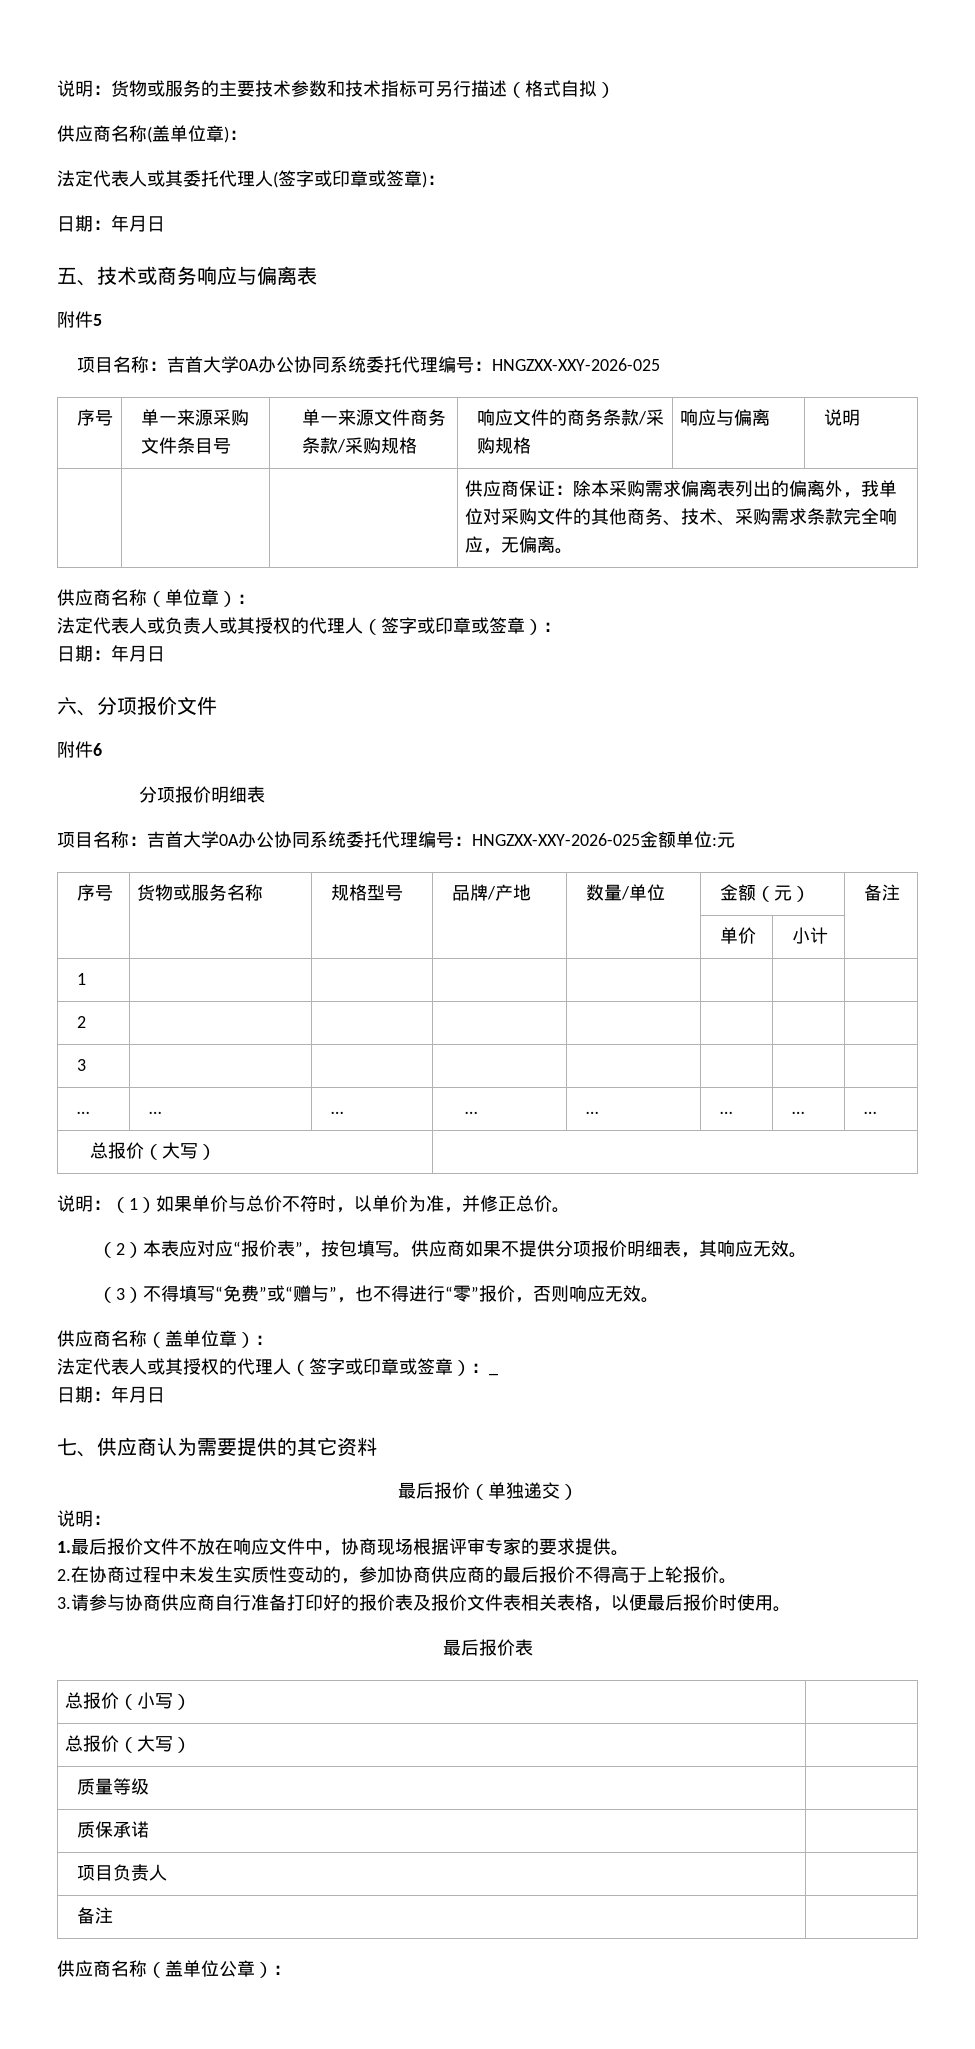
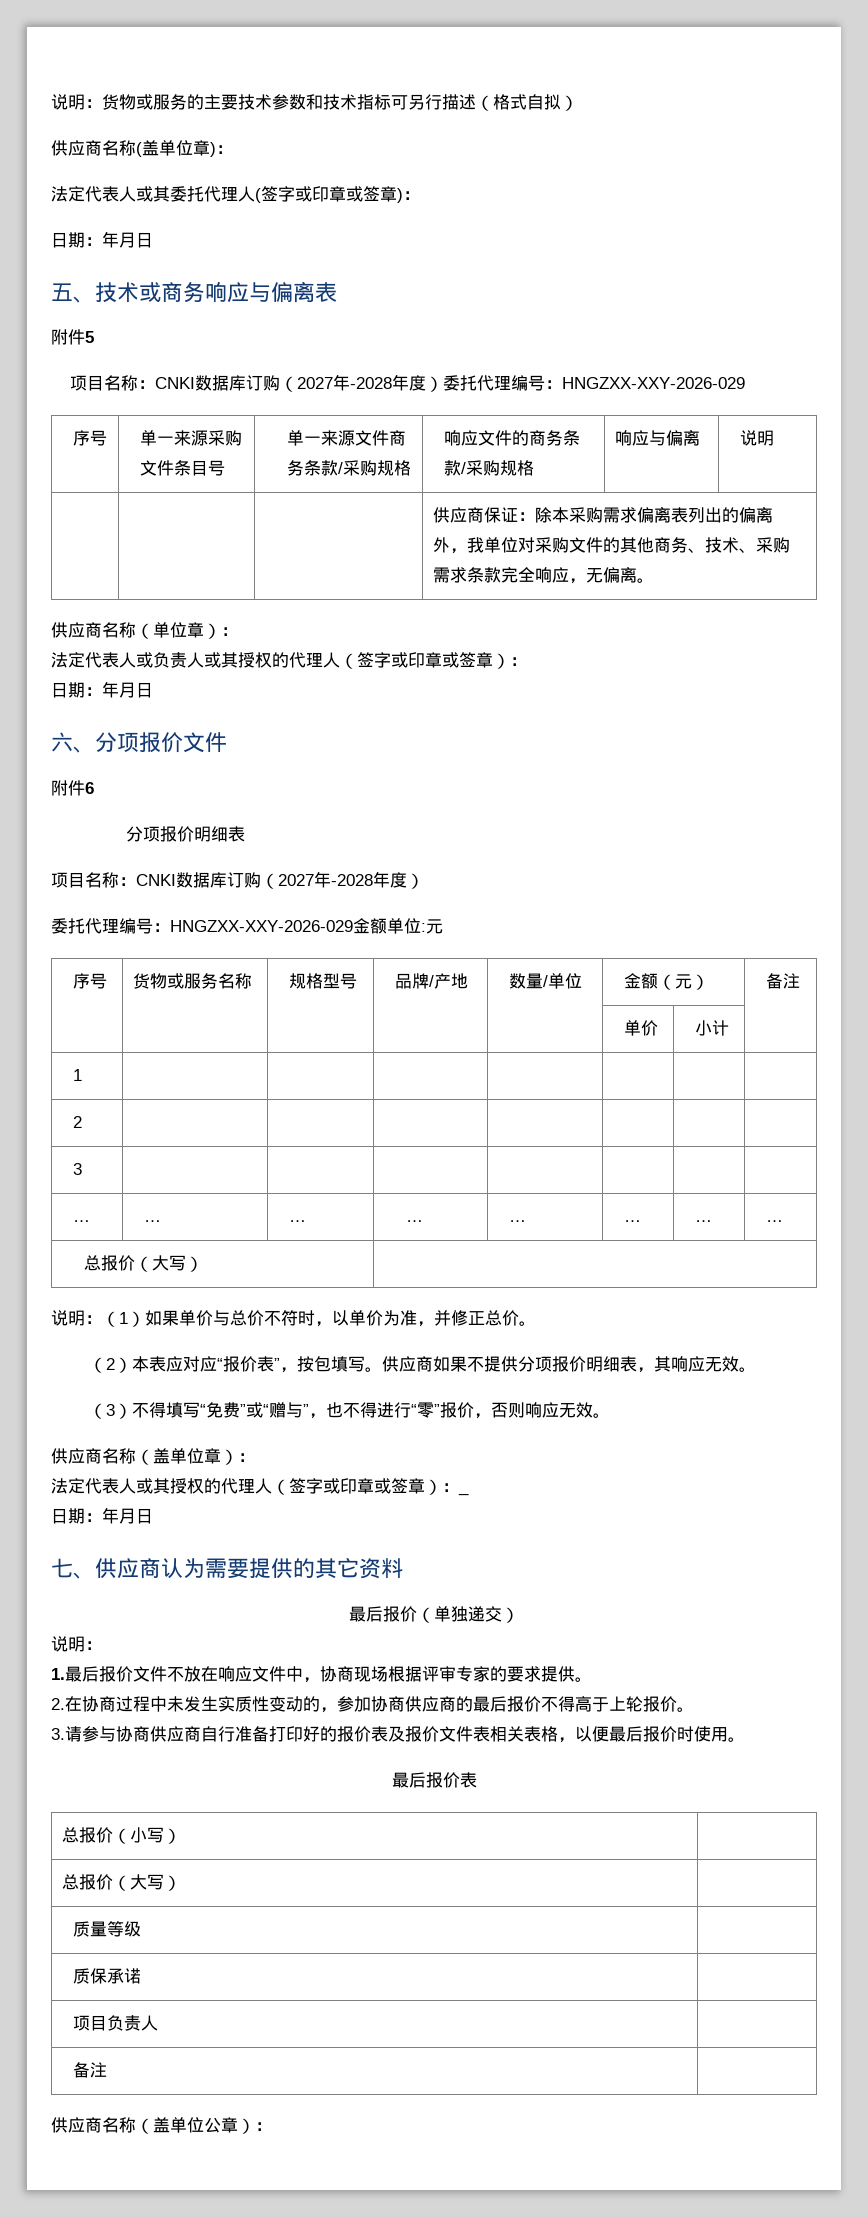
  附件5
- 项目名称：吉首大学0A办公协同系统委托代理编号：HNGZXX-XXY-2026-025
+ 项目名称：CNKI数据库订购（2027年-2028年度）委托代理编号：HNGZXX-XXY-2026-029
  附件6
  分项报价明细表
- 项目名称：吉首大学0A办公协同系统委托代理编号：HNGZXX-XXY-2026-025金额单位:元
+ 项目名称：CNKI数据库订购（2027年-2028年度）
+ 委托代理编号：HNGZXX-XXY-2026-029金额单位:元

